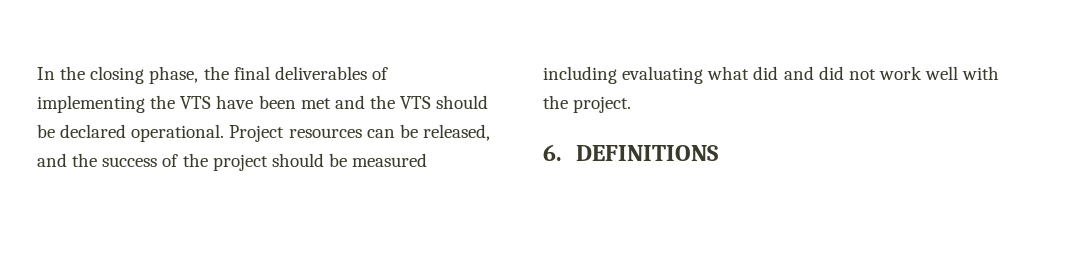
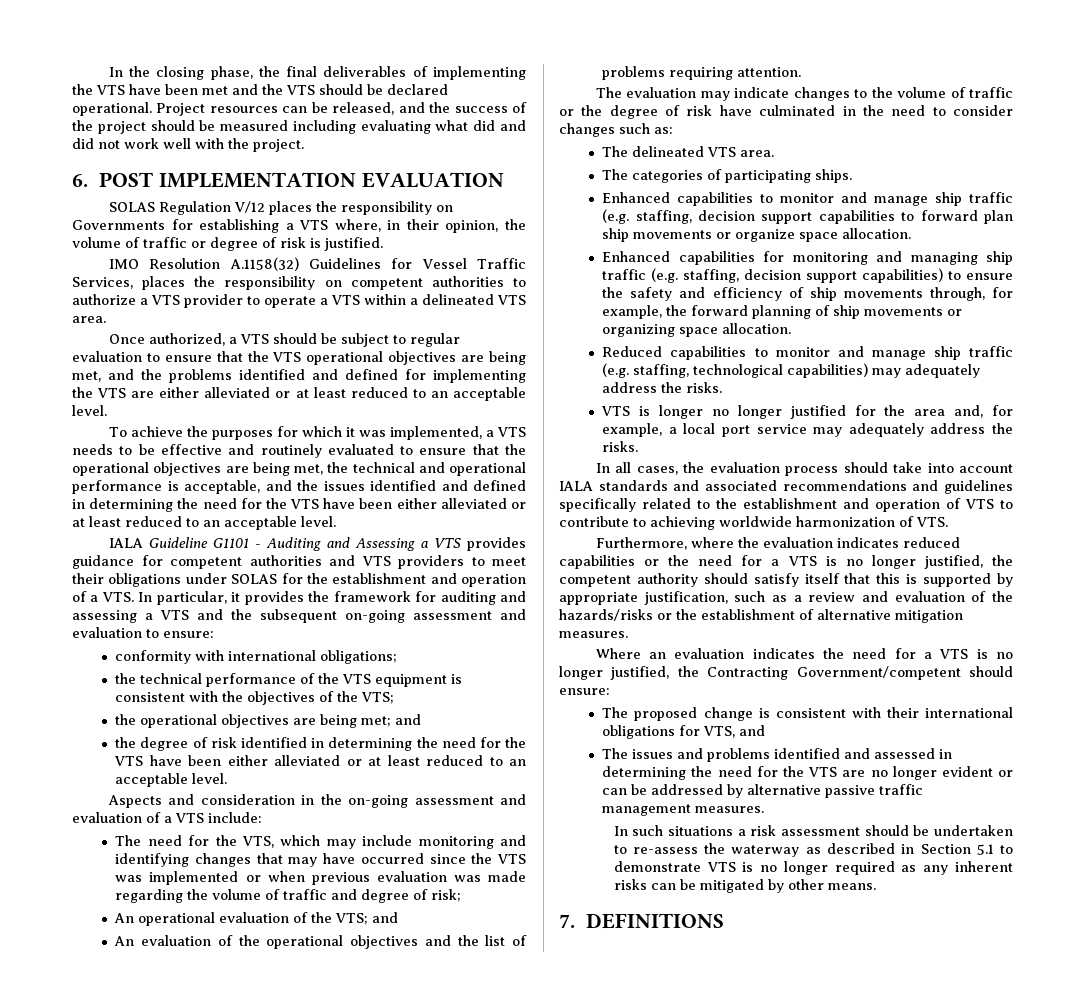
- 6. DEFINITIONS
+ 6. POST IMPLEMENTATION EVALUATION
+ SOLAS Regulation V/12 places the responsibility on Governments for establishing a VTS where, in their opinion, the volume of traffic or degree of risk is justified.
+ IMO Resolution A.1158(32) Guidelines for Vessel Traffic Services, places the responsibility on competent authorities to authorize a VTS provider to operate a VTS within a delineated VTS area.
+ Once authorized, a VTS should be subject to regular evaluation to ensure that the VTS operational objectives are being met, and the problems identified and defined for implementing the VTS are either alleviated or at least reduced to an acceptable level.
+ To achieve the purposes for which it was implemented, a VTS needs to be effective and routinely evaluated to ensure that the operational objectives are being met, the technical and operational performance is acceptable, and the issues identified and defined in determining the need for the VTS have been either alleviated or at least reduced to an acceptable level.
+ IALA Guideline G1101 - Auditing and Assessing a VTS provides guidance for competent authorities and VTS providers to meet their obligations under SOLAS for the establishment and operation of a VTS. In particular, it provides the framework for auditing and assessing a VTS and the subsequent on-going assessment and evaluation to ensure:
+ conformity with international obligations;
+ the technical performance of the VTS equipment is consistent with the objectives of the VTS;
+ the operational objectives are being met; and
+ the degree of risk identified in determining the need for the VTS have been either alleviated or at least reduced to an acceptable level.
+ Aspects and consideration in the on-going assessment and evaluation of a VTS include:
+ The need for the VTS, which may include monitoring and identifying changes that may have occurred since the VTS was implemented or when previous evaluation was made regarding the volume of traffic and degree of risk;
+ An operational evaluation of the VTS; and
+ An evaluation of the operational objectives and the list of problems requiring attention.
+ The evaluation may indicate changes to the volume of traffic or the degree of risk have culminated in the need to consider changes such as:
+ The delineated VTS area.
+ The categories of participating ships.
+ Enhanced capabilities to monitor and manage ship traffic (e.g. staffing, decision support capabilities to forward plan ship movements or organize space allocation.
+ Enhanced capabilities for monitoring and managing ship traffic (e.g. staffing, decision support capabilities) to ensure the safety and efficiency of ship movements through, for example, the forward planning of ship movements or organizing space allocation.
+ Reduced capabilities to monitor and manage ship traffic (e.g. staffing, technological capabilities) may adequately address the risks.
+ VTS is longer no longer justified for the area and, for example, a local port service may adequately address the risks.
+ In all cases, the evaluation process should take into account IALA standards and associated recommendations and guidelines specifically related to the establishment and operation of VTS to contribute to achieving worldwide harmonization of VTS.
+ Furthermore, where the evaluation indicates reduced capabilities or the need for a VTS is no longer justified, the competent authority should satisfy itself that this is supported by appropriate justification, such as a review and evaluation of the hazards/risks or the establishment of alternative mitigation measures.
+ Where an evaluation indicates the need for a VTS is no longer justified, the Contracting Government/competent should ensure:
+ The proposed change is consistent with their international obligations for VTS, and
+ The issues and problems identified and assessed in determining the need for the VTS are no longer evident or can be addressed by alternative passive traffic management measures.
+ In such situations a risk assessment should be undertaken to re-assess the waterway as described in Section 5.1 to demonstrate VTS is no longer required as any inherent risks can be mitigated by other means.
+ 7. DEFINITIONS

